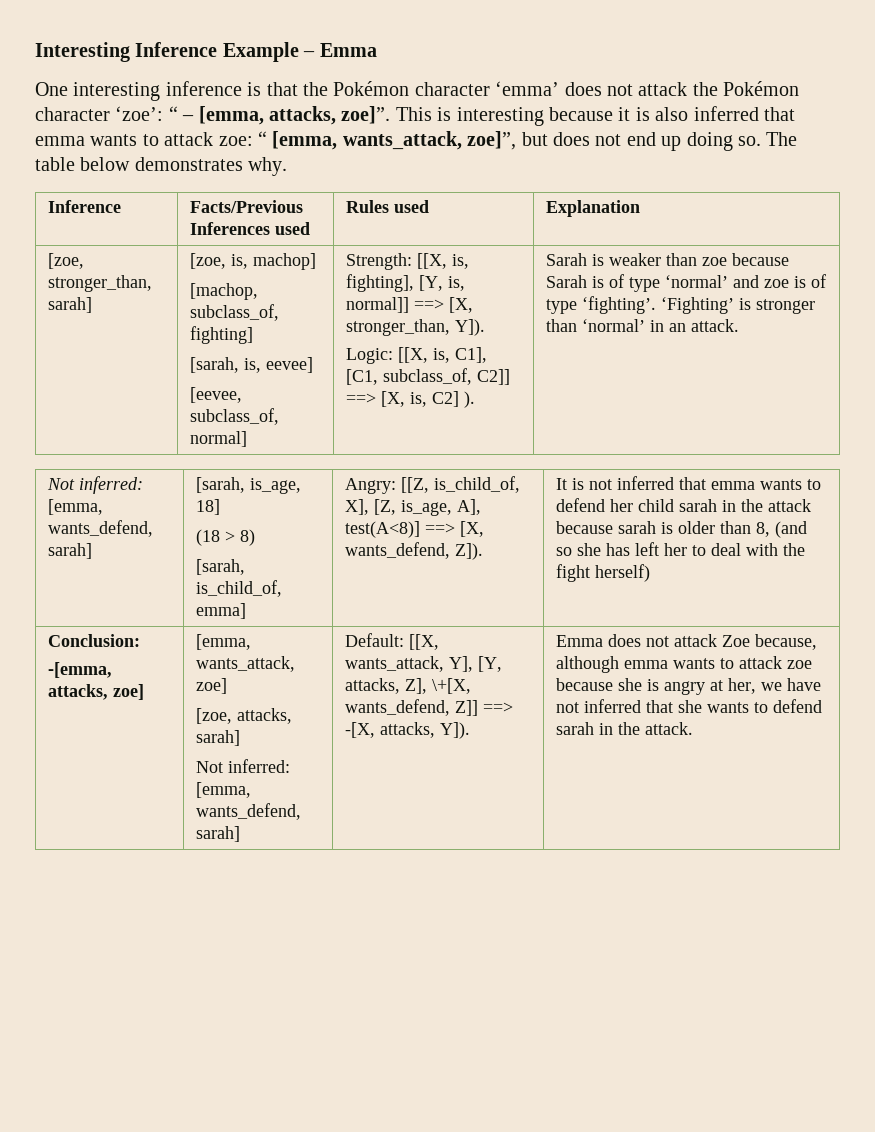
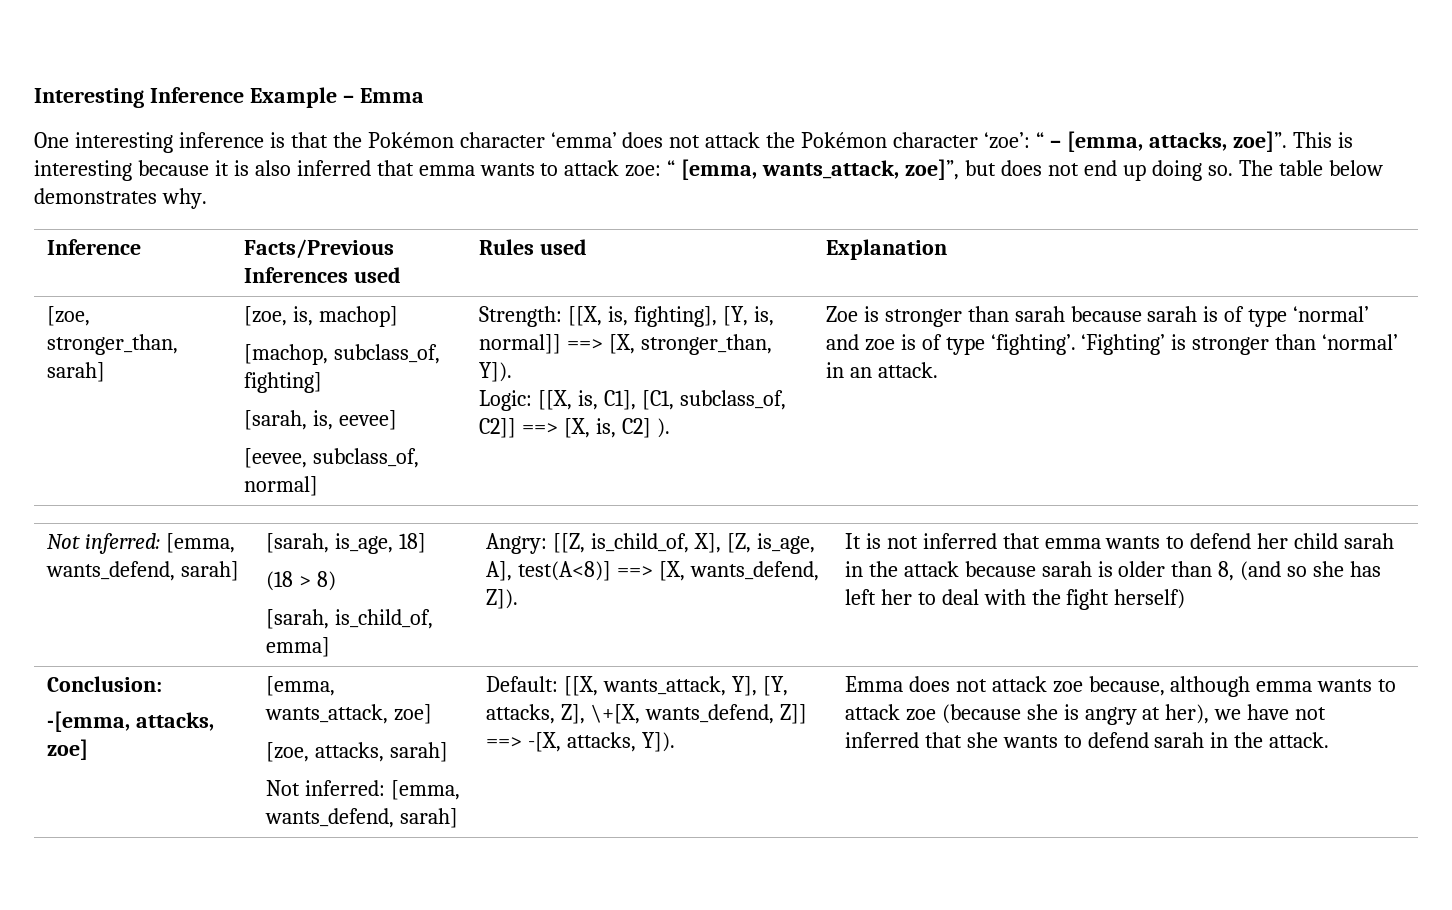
- Sarah is weaker than zoe because Sarah is of type ‘normal’ and zoe is of type ‘fighting’.
+ Zoe is stronger than sarah because sarah is of type ‘normal’ and zoe is of type ‘fighting’.
- Emma does not attack Zoe because, although emma wants to attack zoe because she is angry at her, we have not inferred that she wants to defend sarah in the attack.
+ Emma does not attack zoe because, although emma wants to attack zoe (because she is angry at her), we have not inferred that she wants to defend sarah in the attack.

